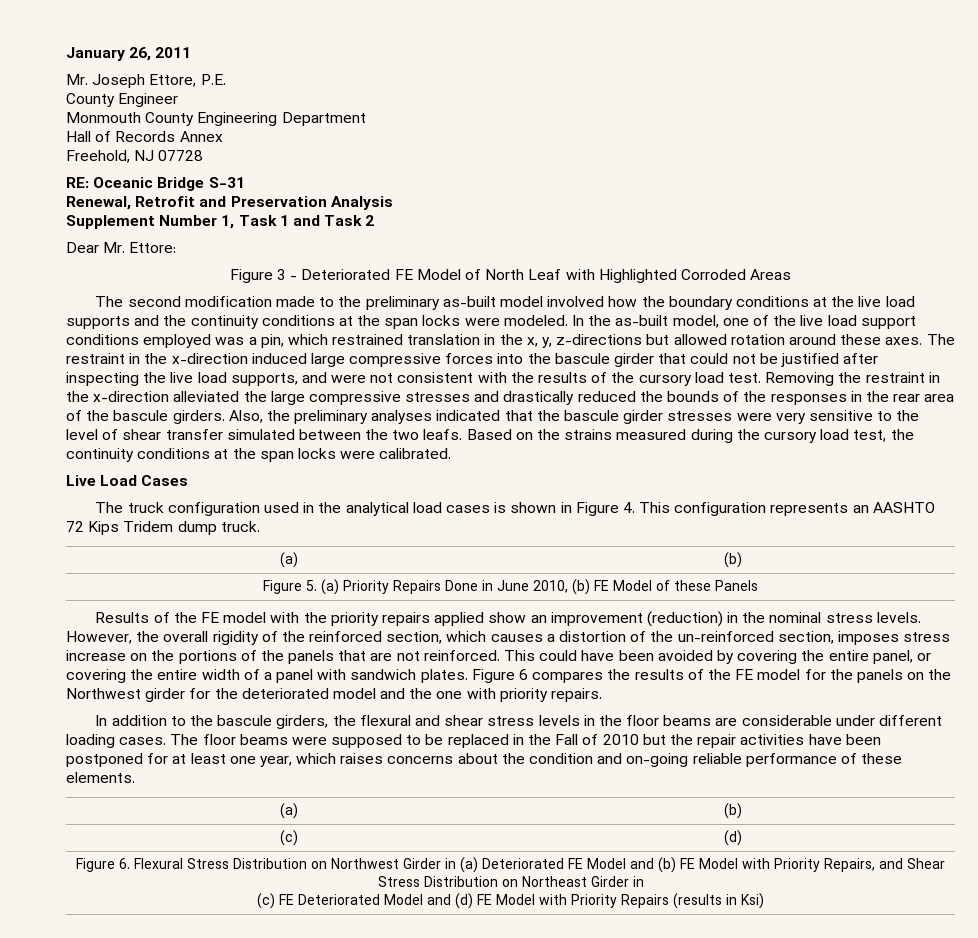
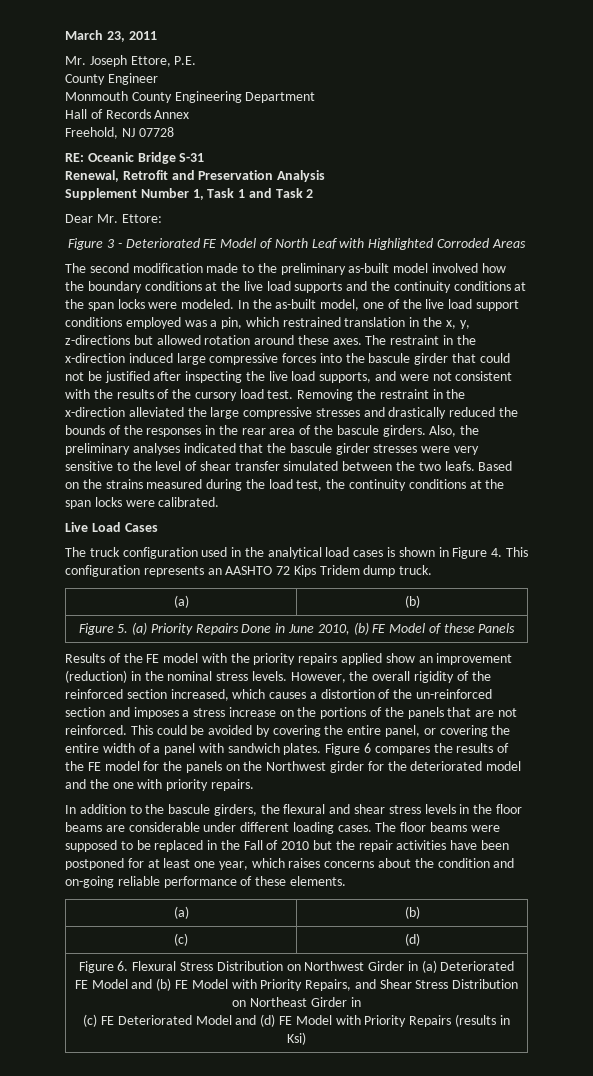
- January 26, 2011
+ March 23, 2011
- Based on the strains measured during the cursory load test, the continuity conditions at the span locks were calibrated.
+ Based on the strains measured during the load test, the continuity conditions at the span locks were calibrated.
- However, the overall rigidity of the reinforced section, which causes a distortion of the un-reinforced section, imposes stress increase on the portions of the panels that are not reinforced.
+ However, the overall rigidity of the reinforced section increased, which causes a distortion of the un-reinforced section and imposes a stress increase on the portions of the panels that are not reinforced.
- This could have been avoided by covering the entire panel, or covering the entire width of a panel with sandwich plates.
+ This could be avoided by covering the entire panel, or covering the entire width of a panel with sandwich plates.

